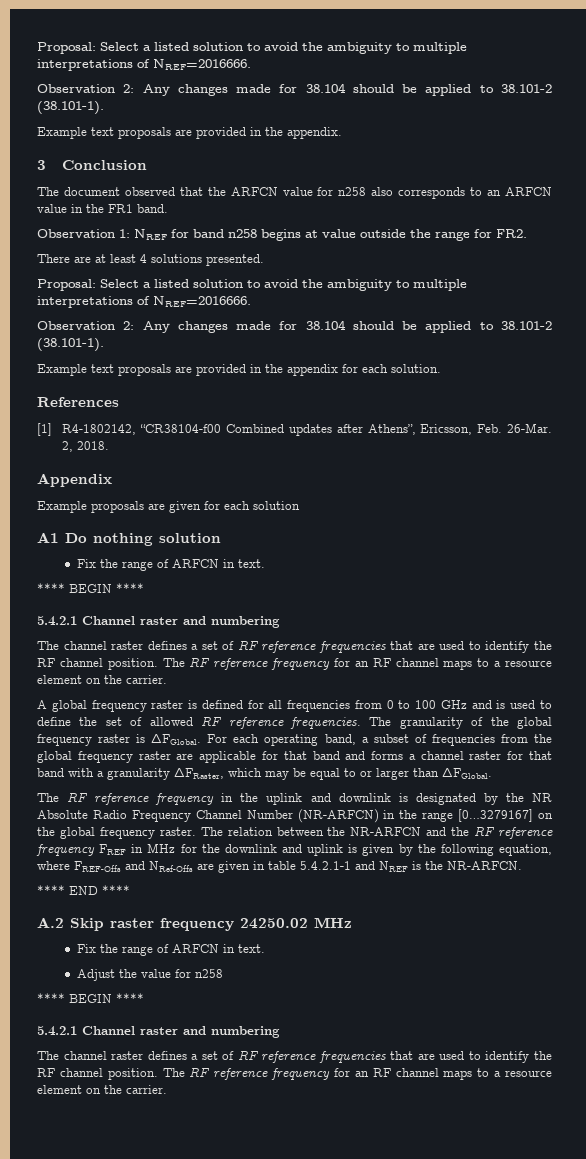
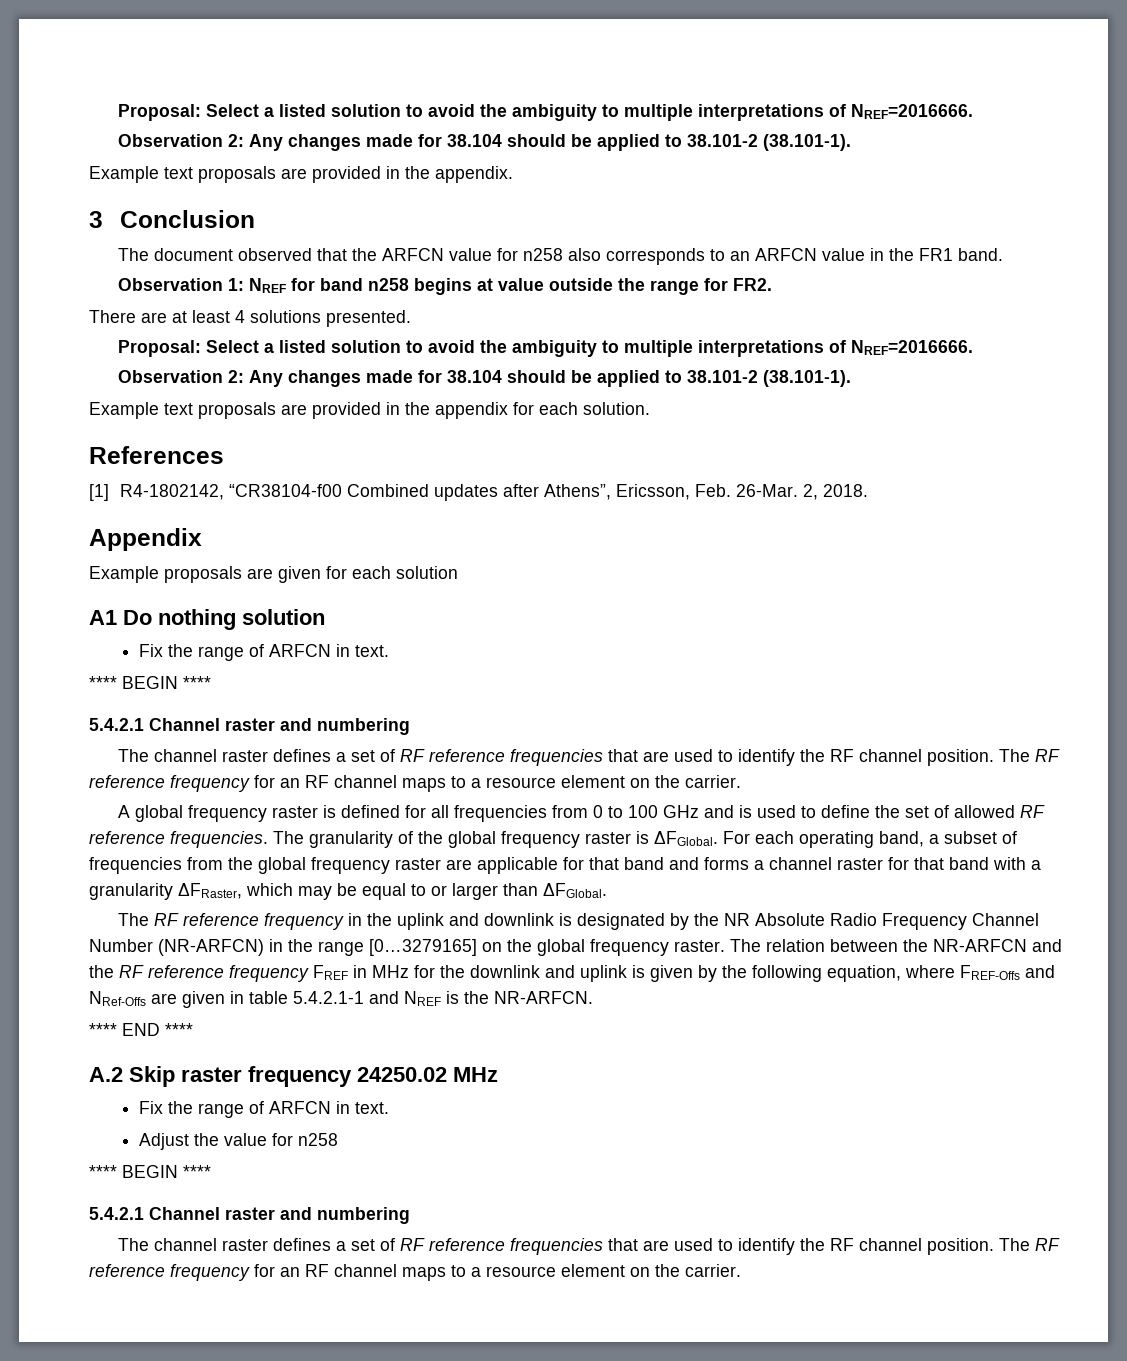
- The RF reference frequency in the uplink and downlink is designated by the NR Absolute Radio Frequency Channel Number (NR-ARFCN) in the range [0…3279167] on the global frequency raster.
+ The RF reference frequency in the uplink and downlink is designated by the NR Absolute Radio Frequency Channel Number (NR-ARFCN) in the range [0…3279165] on the global frequency raster.

